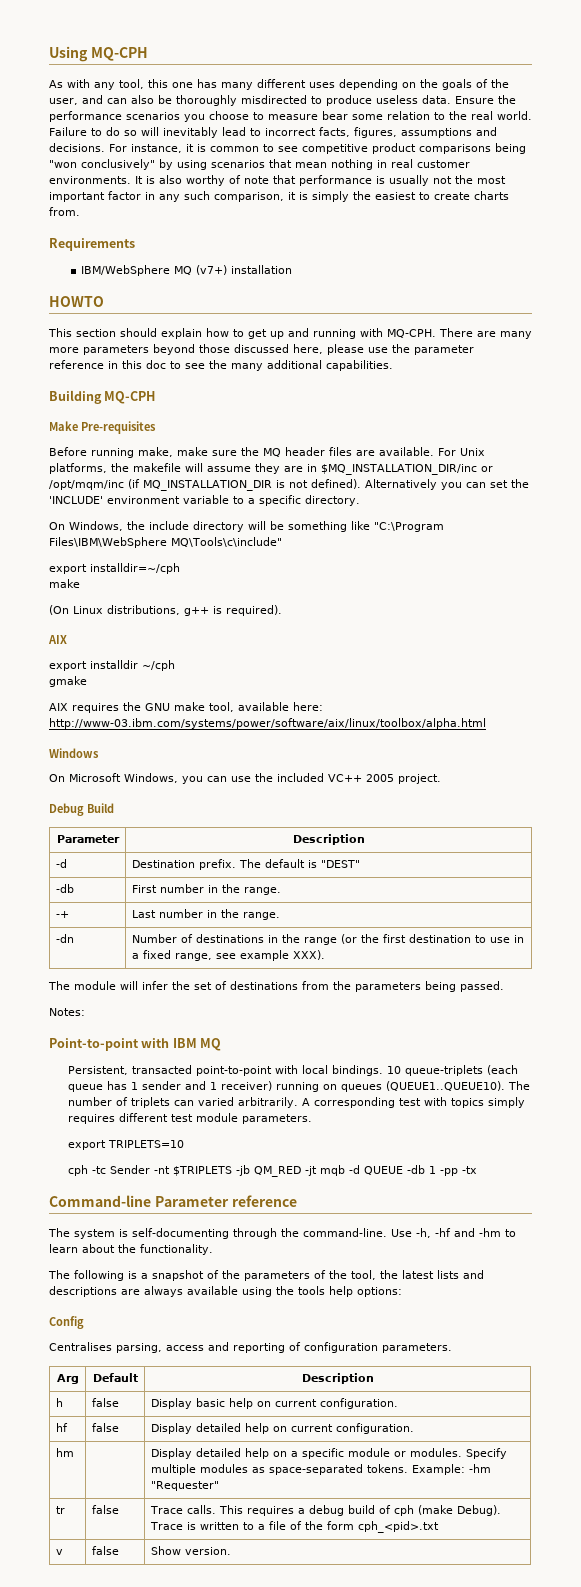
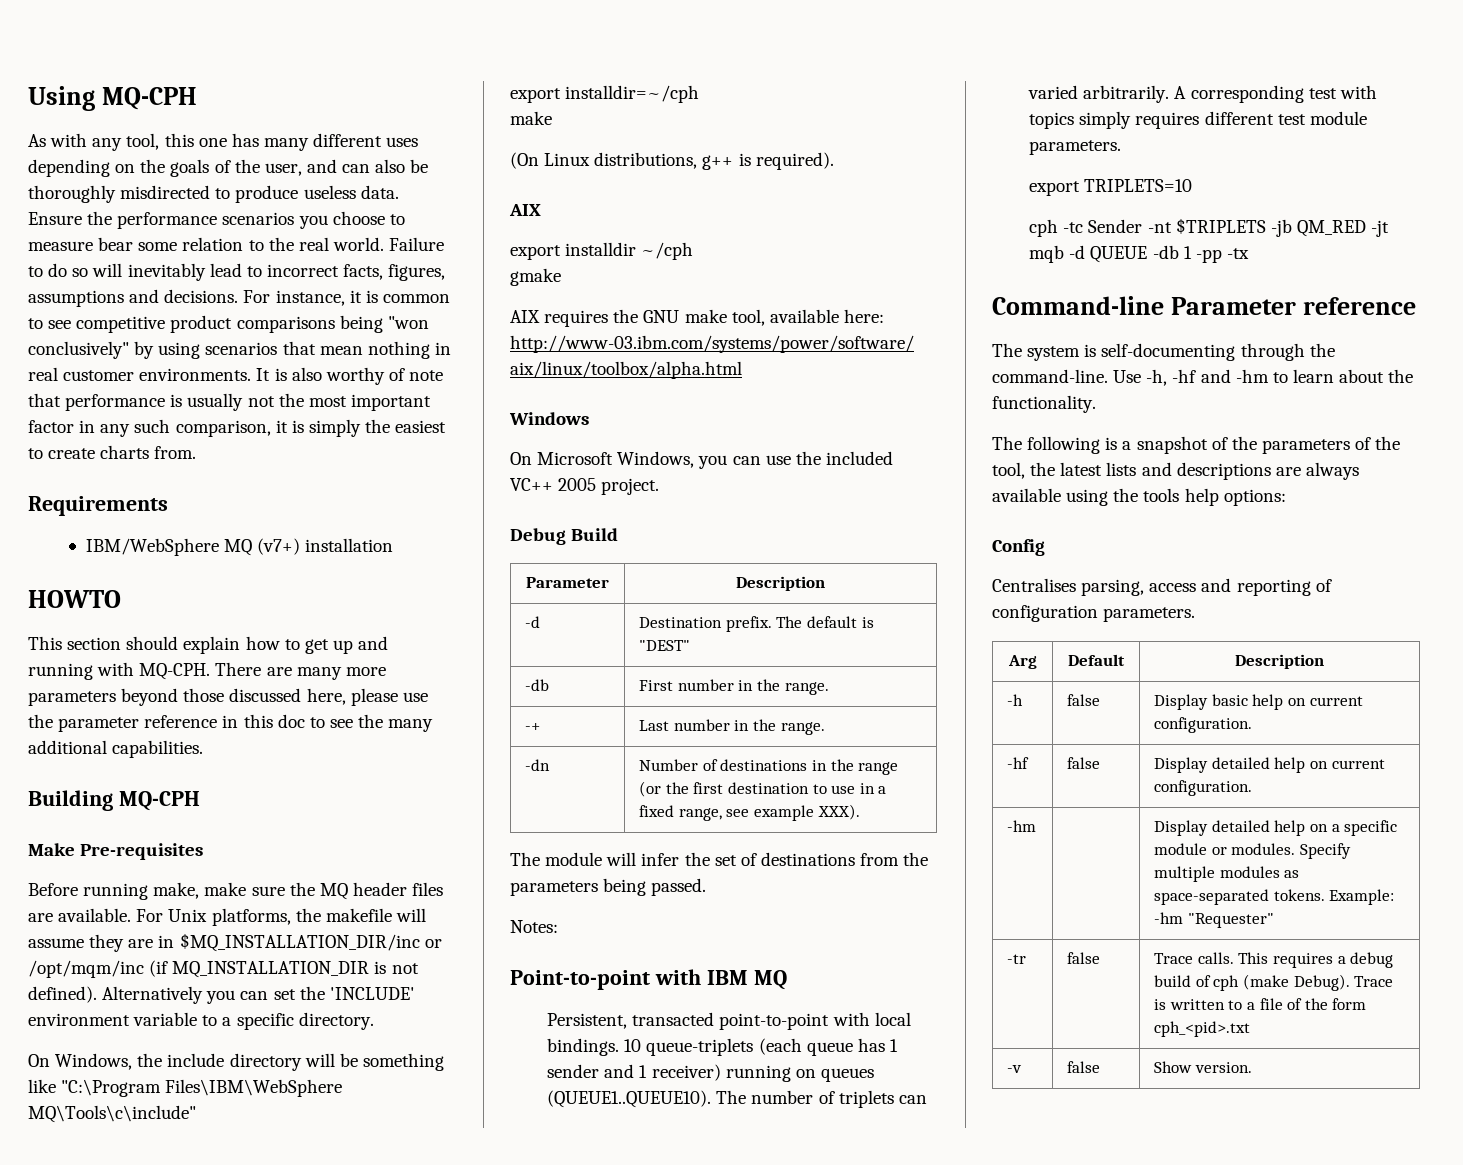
- h | false | Display basic help on current configuration.
+ -h | false | Display basic help on current configuration.
- hf | false | Display detailed help on current configuration.
+ -hf | false | Display detailed help on current configuration.
- hm | | Display detailed help on a specific module or modules. Specify multiple modules as space-separated tokens. Example: -hm "Requester"
+ -hm | | Display detailed help on a specific module or modules. Specify multiple modules as space-separated tokens. Example: -hm "Requester"
- tr | false | Trace calls. This requires a debug build of cph (make Debug). Trace is written to a file of the form cph_<pid>.txt
+ -tr | false | Trace calls. This requires a debug build of cph (make Debug). Trace is written to a file of the form cph_<pid>.txt
- v | false | Show version.
+ -v | false | Show version.

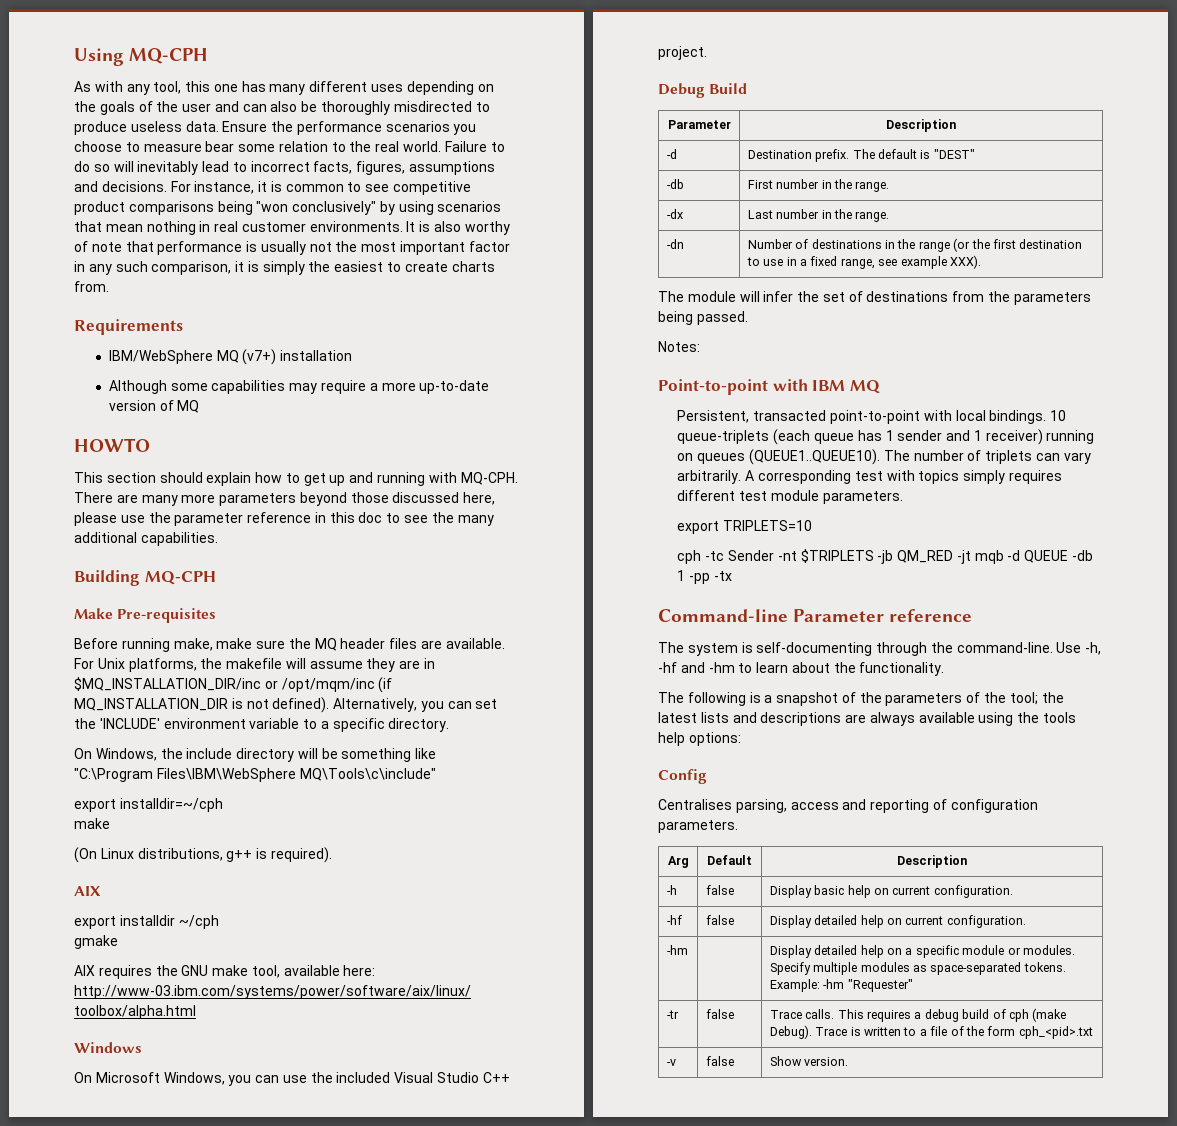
- As with any tool, this one has many different uses depending on the goals of the user, and can also be thoroughly misdirected to produce useless data.
+ As with any tool, this one has many different uses depending on the goals of the user and can also be thoroughly misdirected to produce useless data.
+ Although some capabilities may require a more up-to-date version of MQ
- Alternatively you can set the 'INCLUDE' environment variable to a specific directory.
+ Alternatively, you can set the 'INCLUDE' environment variable to a specific directory.
- On Microsoft Windows, you can use the included VC++ 2005 project.
+ On Microsoft Windows, you can use the included Visual Studio C++ project.
- -+ | Last number in the range.
+ -dx | Last number in the range.
- 10 queue-triplets (each queue has 1 sender and 1 receiver) running on queues (QUEUE1..QUEUE10). The number of triplets can varied arbitrarily.
+ 10 queue-triplets (each queue has 1 sender and 1 receiver) running on queues (QUEUE1..QUEUE10). The number of triplets can vary arbitrarily.
- The following is a snapshot of the parameters of the tool, the latest lists and descriptions are always available using the tools help options:
+ The following is a snapshot of the parameters of the tool; the latest lists and descriptions are always available using the tools help options:

